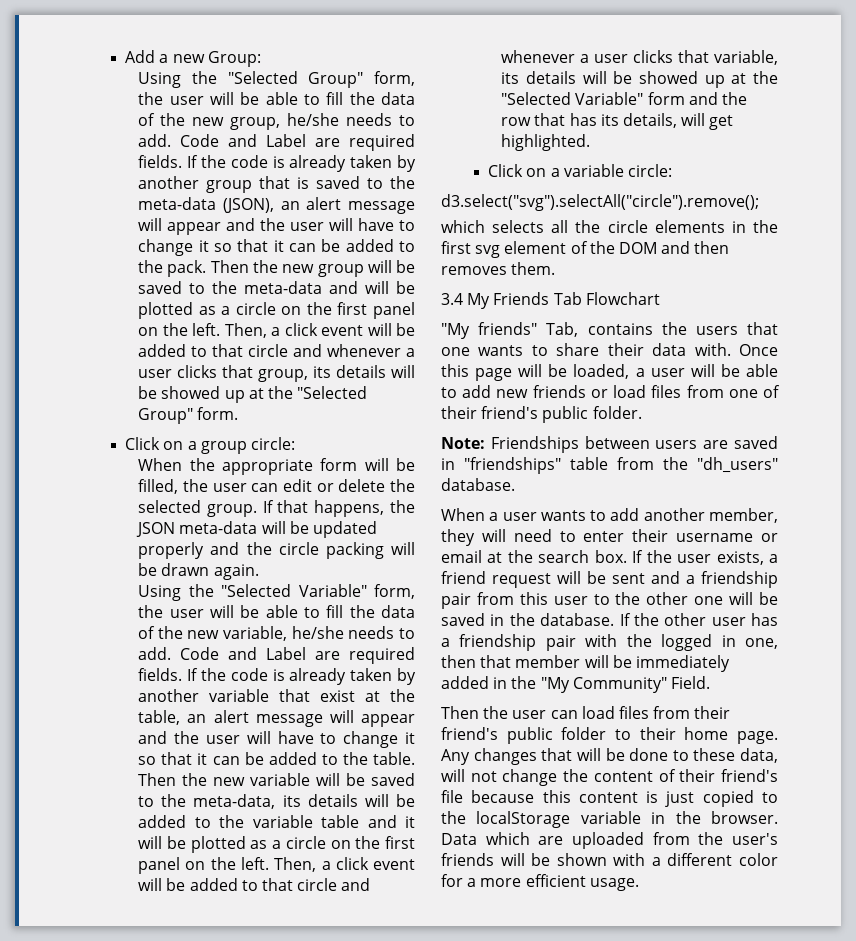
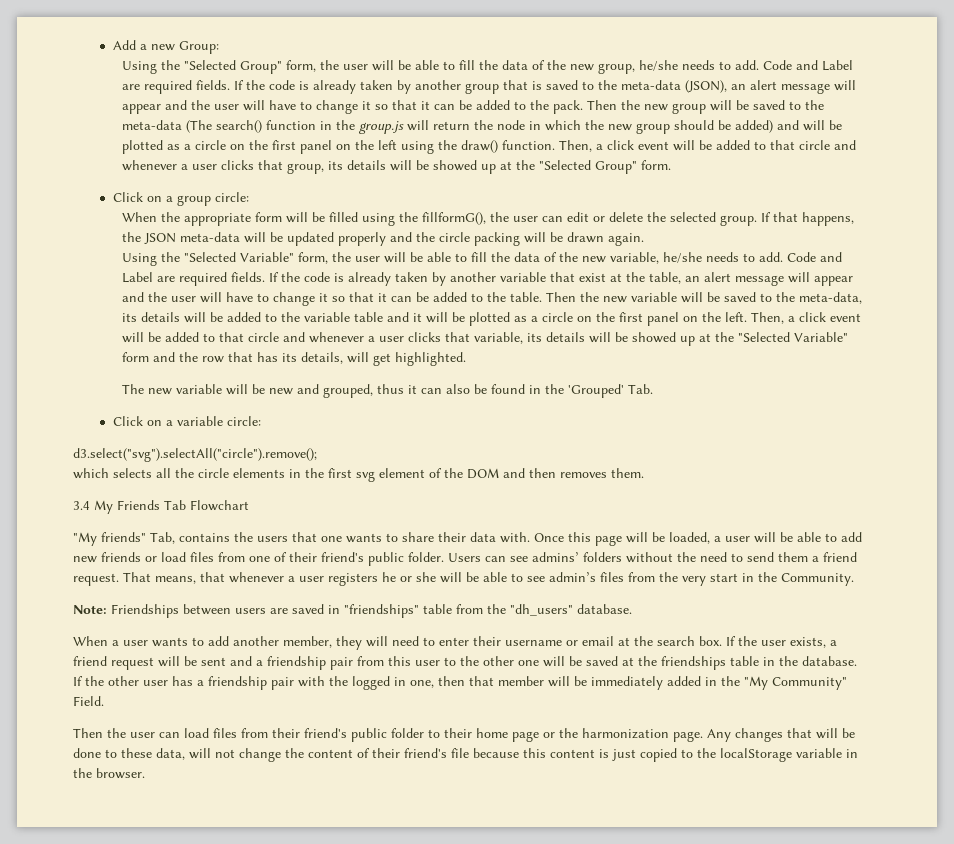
- Then the new group will be saved to the meta-data and will be plotted as a circle on the first panel on the left.
+ Then the new group will be saved to the meta-data (The search() function in the group.js will return the node in which the new group should be added) and will be plotted as a circle on the first panel on the left using the draw() function.
- When the appropriate form will be filled, the user can edit or delete the selected group.
+ When the appropriate form will be filled using the fillformG(), the user can edit or delete the selected group.
+ The new variable will be new and grouped, thus it can also be found in the 'Grouped' Tab.
+ Users can see admins’ folders without the need to send them a friend request. That means, that whenever a user registers he or she will be able to see admin’s files from the very start in the Community.
- If the user exists, a friend request will be sent and a friendship pair from this user to the other one will be saved in the database.
+ If the user exists, a friend request will be sent and a friendship pair from this user to the other one will be saved at the friendships table in the database.
- Then the user can load files from their friend's public folder to their home page.
+ Then the user can load files from their friend's public folder to their home page or the harmonization page.
- Data which are uploaded from the user's friends will be shown with a different color for a more efficient usage.

